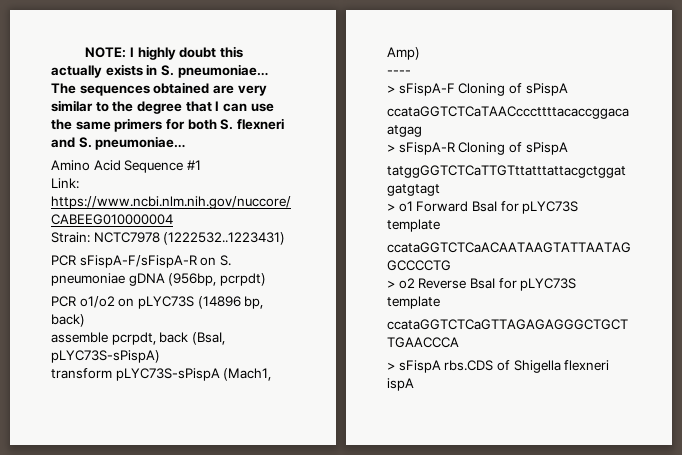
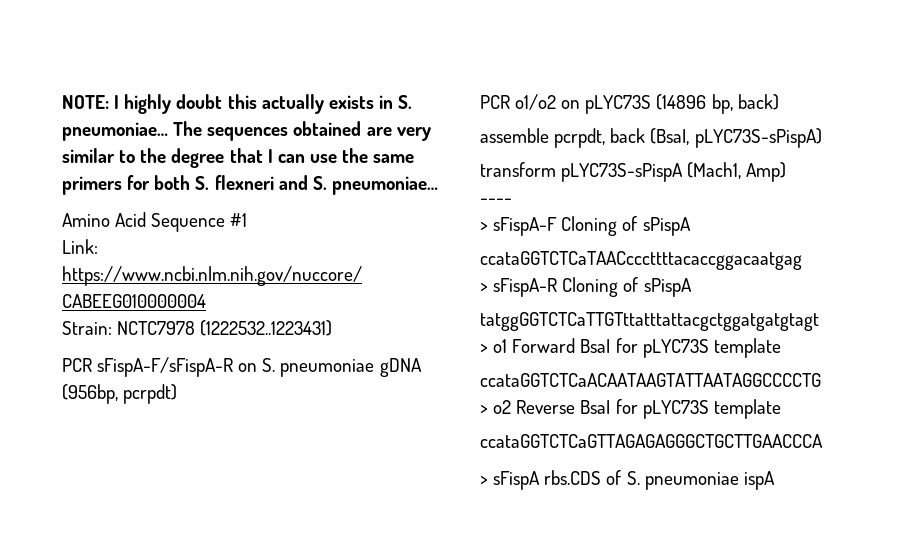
- > sFispA rbs.CDS of Shigella flexneri ispA
+ > sFispA rbs.CDS of S. pneumoniae ispA

